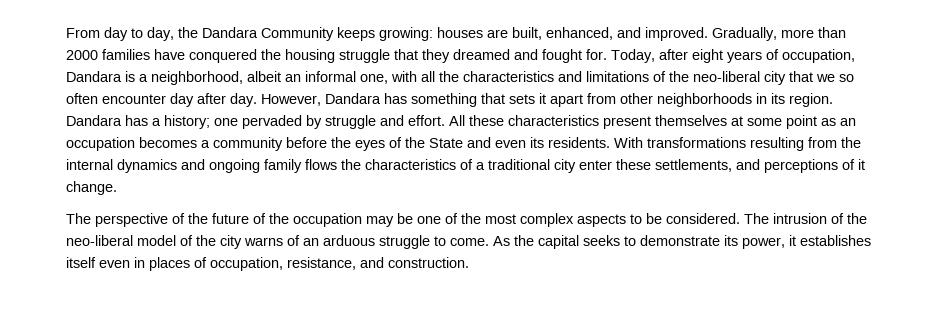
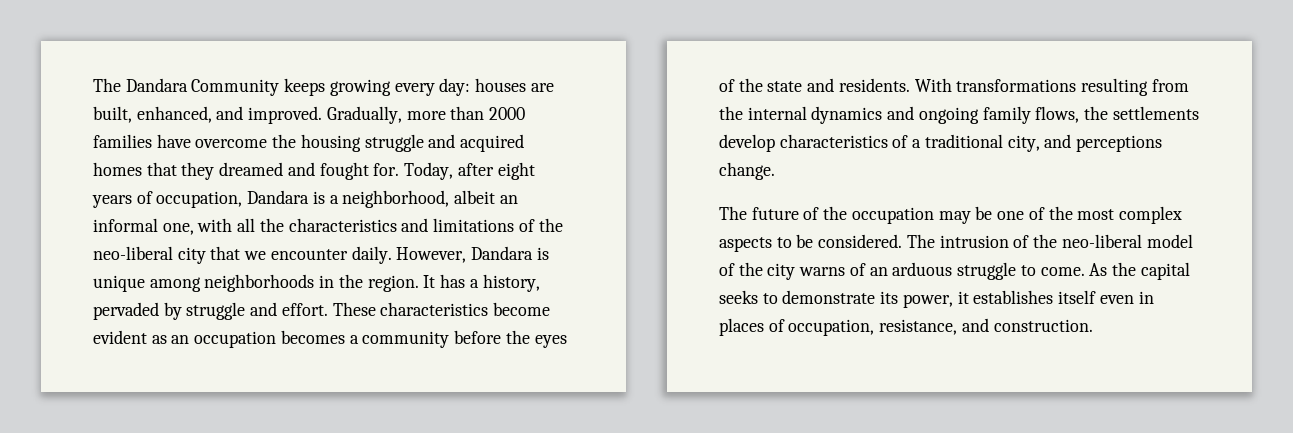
- From day to day, the Dandara Community keeps growing: houses are built, enhanced, and improved.
+ The Dandara Community keeps growing every day: houses are built, enhanced, and improved.
- Gradually, more than 2000 families have conquered the housing struggle that they dreamed and fought for.
+ Gradually, more than 2000 families have overcome the housing struggle and acquired homes that they dreamed and fought for.
- Today, after eight years of occupation, Dandara is a neighborhood, albeit an informal one, with all the characteristics and limitations of the neo-liberal city that we so often encounter day after day. However, Dandara has something that sets it apart from other neighborhoods in its region. Dandara has a history; one pervaded by struggle and effort.
+ Today, after eight years of occupation, Dandara is a neighborhood, albeit an informal one, with all the characteristics and limitations of the neo-liberal city that we encounter daily. However, Dandara is unique among neighborhoods in the region. It has a history, pervaded by struggle and effort.
- All these characteristics present themselves at some point as an occupation becomes a community before the eyes of the State and even its residents.
+ These characteristics become evident as an occupation becomes a community before the eyes of the state and residents.
- With transformations resulting from the internal dynamics and ongoing family flows the characteristics of a traditional city enter these settlements, and perceptions of it change.
+ With transformations resulting from the internal dynamics and ongoing family flows, the settlements develop characteristics of a traditional city, and perceptions change.
- The perspective of the future of the occupation may be one of the most complex aspects to be considered.
+ The future of the occupation may be one of the most complex aspects to be considered.

